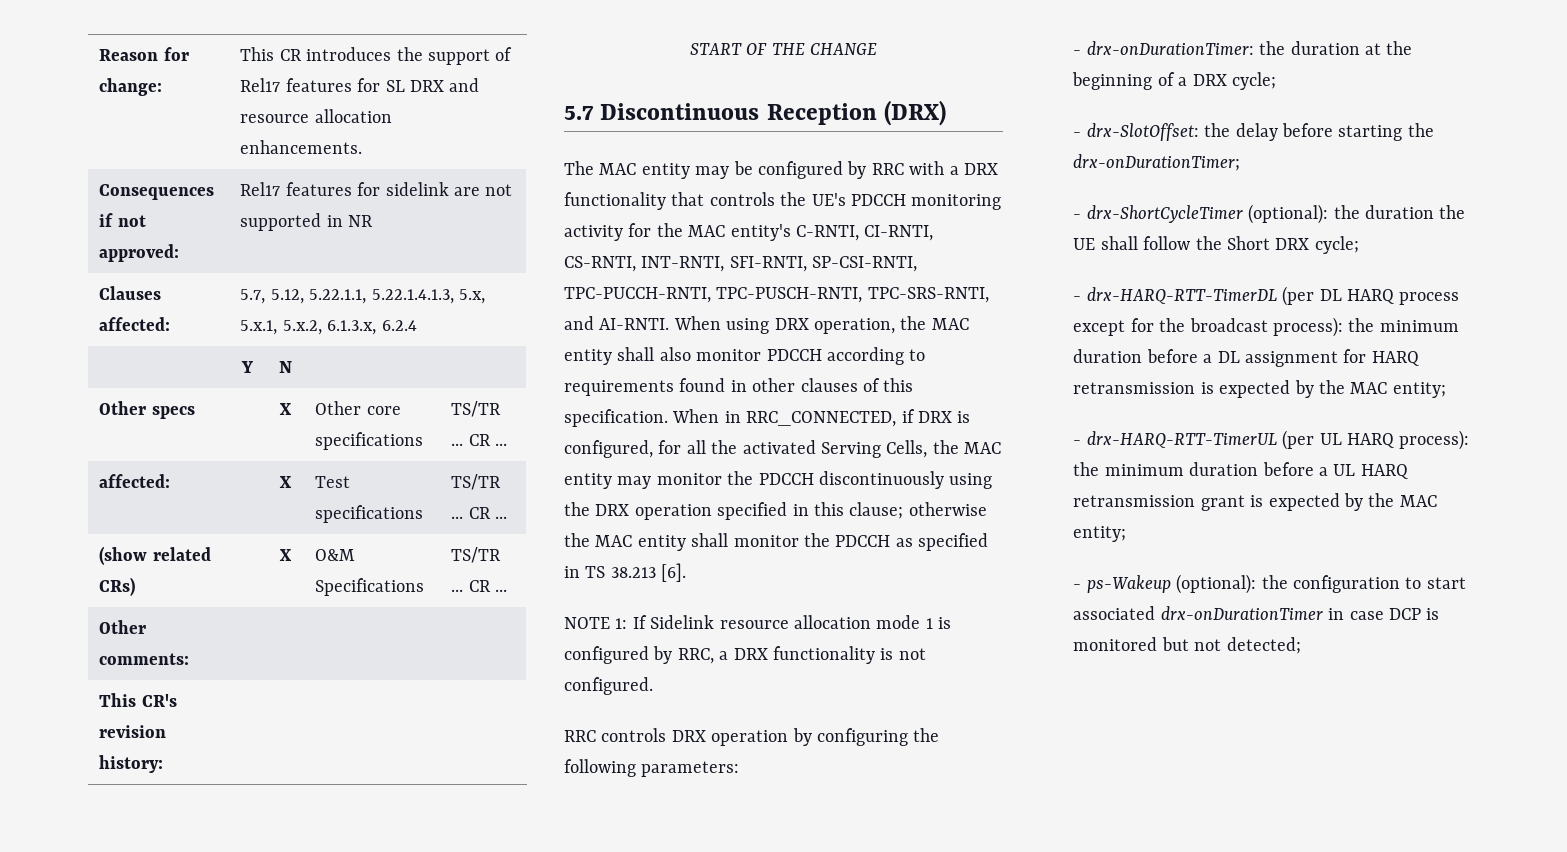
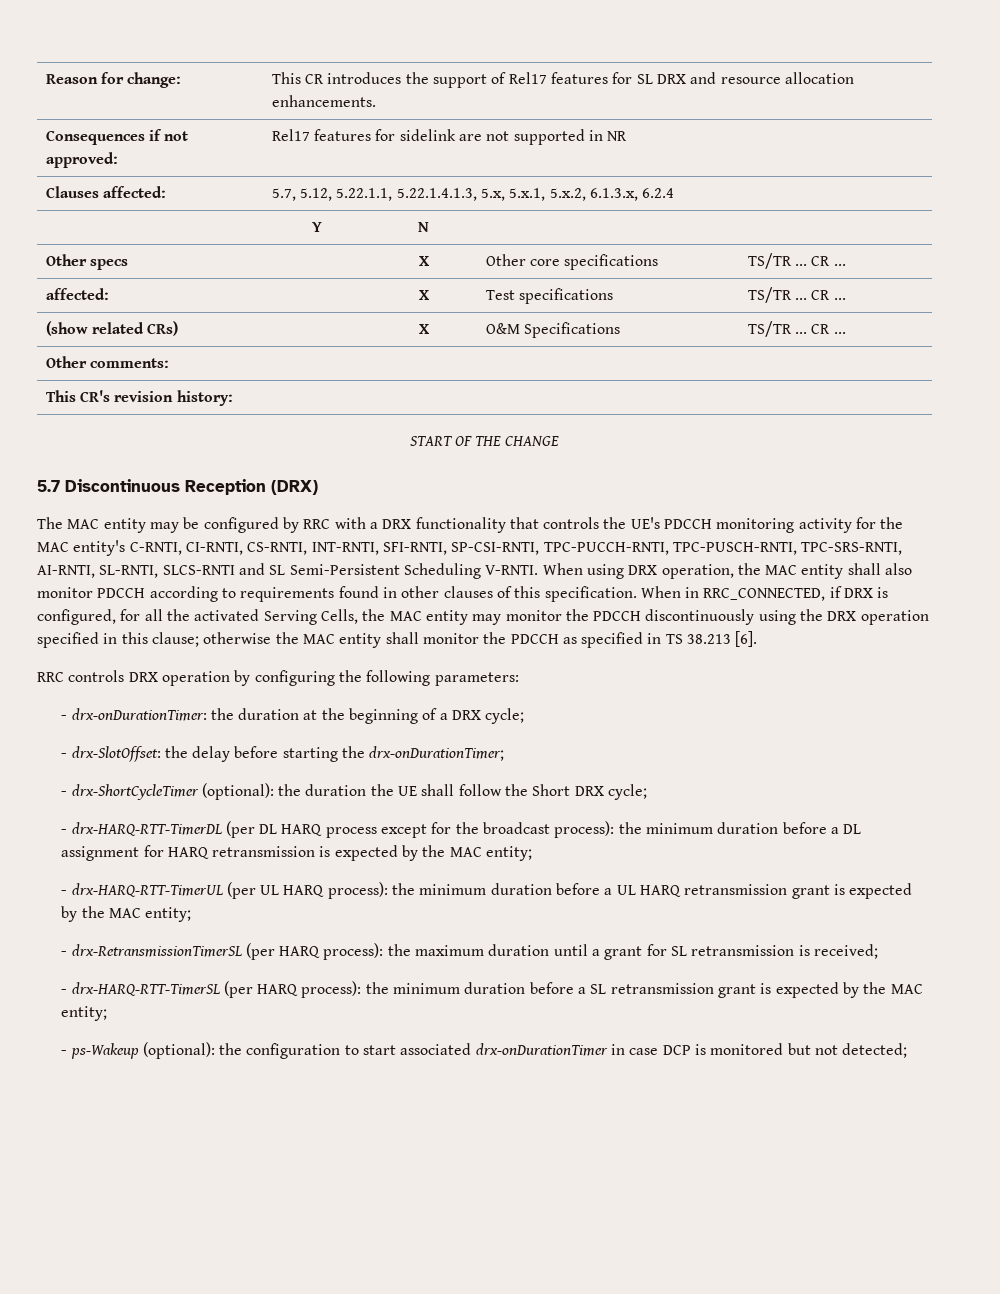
- The MAC entity may be configured by RRC with a DRX functionality that controls the UE's PDCCH monitoring activity for the MAC entity's C-RNTI, CI-RNTI, CS-RNTI, INT-RNTI, SFI-RNTI, SP-CSI-RNTI, TPC-PUCCH-RNTI, TPC-PUSCH-RNTI, TPC-SRS-RNTI, and AI-RNTI.
+ The MAC entity may be configured by RRC with a DRX functionality that controls the UE's PDCCH monitoring activity for the MAC entity's C-RNTI, CI-RNTI, CS-RNTI, INT-RNTI, SFI-RNTI, SP-CSI-RNTI, TPC-PUCCH-RNTI, TPC-PUSCH-RNTI, TPC-SRS-RNTI, AI-RNTI, SL-RNTI, SLCS-RNTI and SL Semi-Persistent Scheduling V-RNTI.
- NOTE 1: If Sidelink resource allocation mode 1 is configured by RRC, a DRX functionality is not configured.
+ - drx-RetransmissionTimerSL (per HARQ process): the maximum duration until a grant for SL retransmission is received;
+ - drx-HARQ-RTT-TimerSL (per HARQ process): the minimum duration before a SL retransmission grant is expected by the MAC entity;

